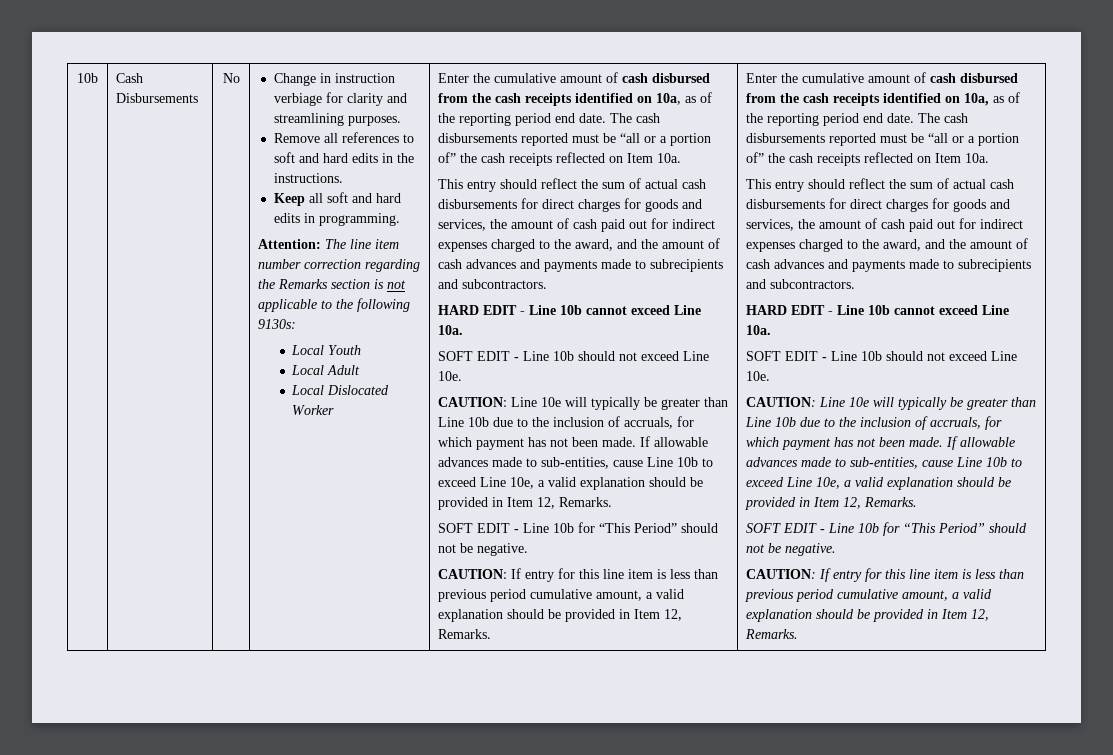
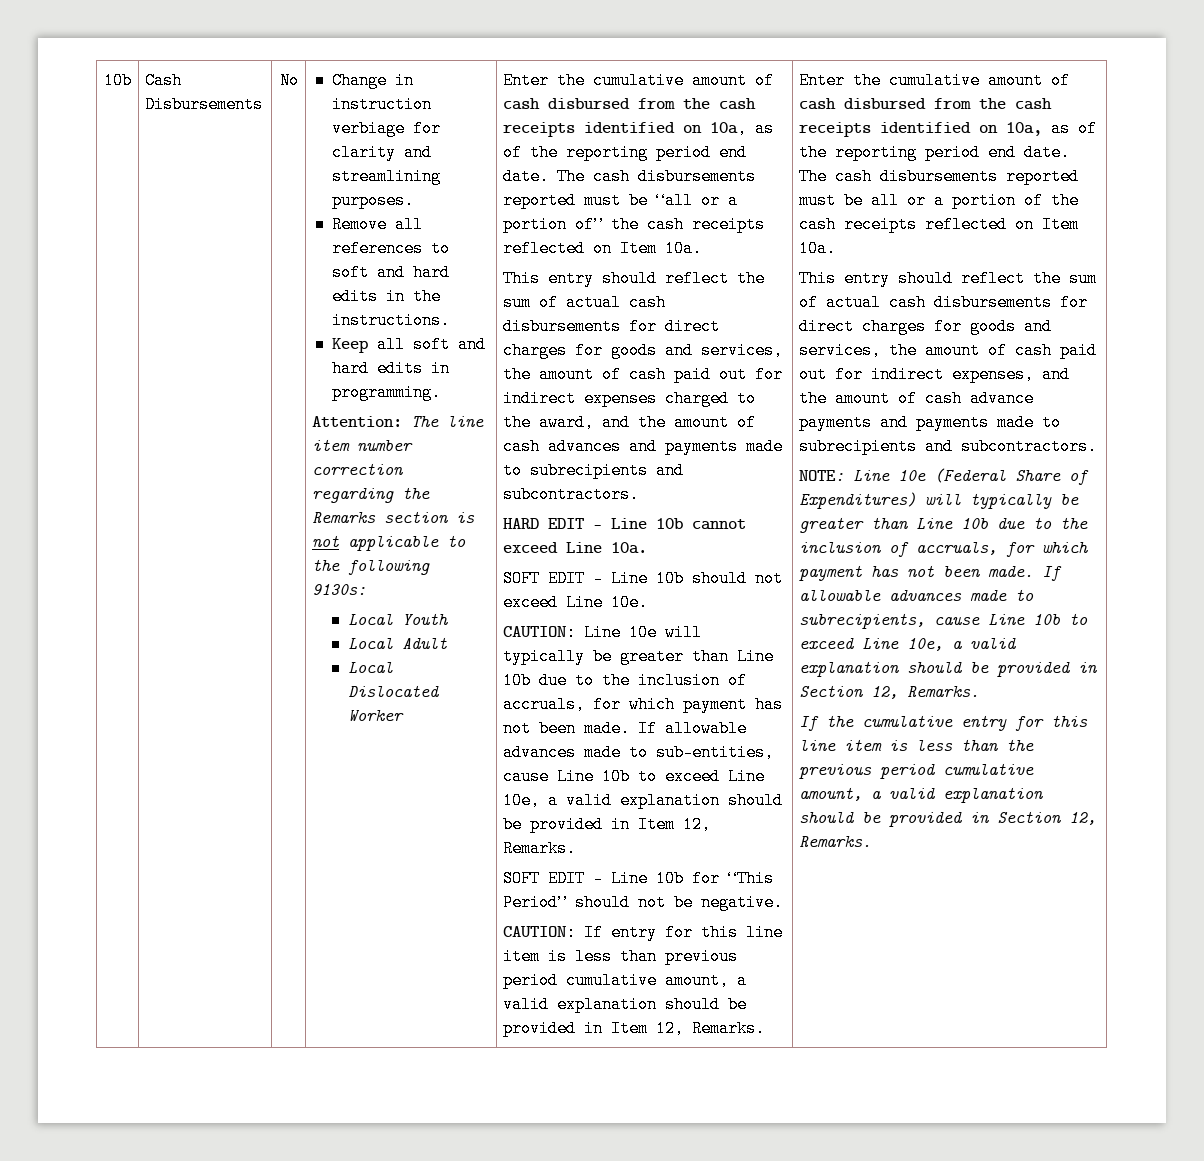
- CAUTION: If entry for this line item is less than previous period cumulative amount, a valid explanation should be provided in Item 12, Remarks. | Enter the cumulative amount of cash disbursed from the cash receipts identified on 10a, as of the reporting period end date. The cash disbursements reported must be “all or a portion of” the cash receipts reflected on Item 10a.
- This entry should reflect the sum of actual cash disbursements for direct charges for goods and services, the amount of cash paid out for indirect expenses charged to the award, and the amount of cash advances and payments made to subrecipients and subcontractors.
- HARD EDIT - Line 10b cannot exceed Line 10a.
- SOFT EDIT - Line 10b should not exceed Line 10e.
- CAUTION: Line 10e will typically be greater than Line 10b due to the inclusion of accruals, for which payment has not been made. If allowable advances made to sub-entities, cause Line 10b to exceed Line 10e, a valid explanation should be provided in Item 12, Remarks.
- SOFT EDIT - Line 10b for “This Period” should not be negative.
- CAUTION: If entry for this line item is less than previous period cumulative amount, a valid explanation should be provided in Item 12, Remarks.
+ CAUTION: If entry for this line item is less than previous period cumulative amount, a valid explanation should be provided in Item 12, Remarks. | Enter the cumulative amount of cash disbursed from the cash receipts identified on 10a, as of the reporting period end date. The cash disbursements reported must be all or a portion of the cash receipts reflected on Item 10a.
+ This entry should reflect the sum of actual cash disbursements for direct charges for goods and services, the amount of cash paid out for indirect expenses, and the amount of cash advance payments and payments made to subrecipients and subcontractors.
+ NOTE: Line 10e (Federal Share of Expenditures) will typically be greater than Line 10b due to the inclusion of accruals, for which payment has not been made. If allowable advances made to subrecipients, cause Line 10b to exceed Line 10e, a valid explanation should be provided in Section 12, Remarks.
+ If the cumulative entry for this line item is less than the previous period cumulative amount, a valid explanation should be provided in Section 12, Remarks.

